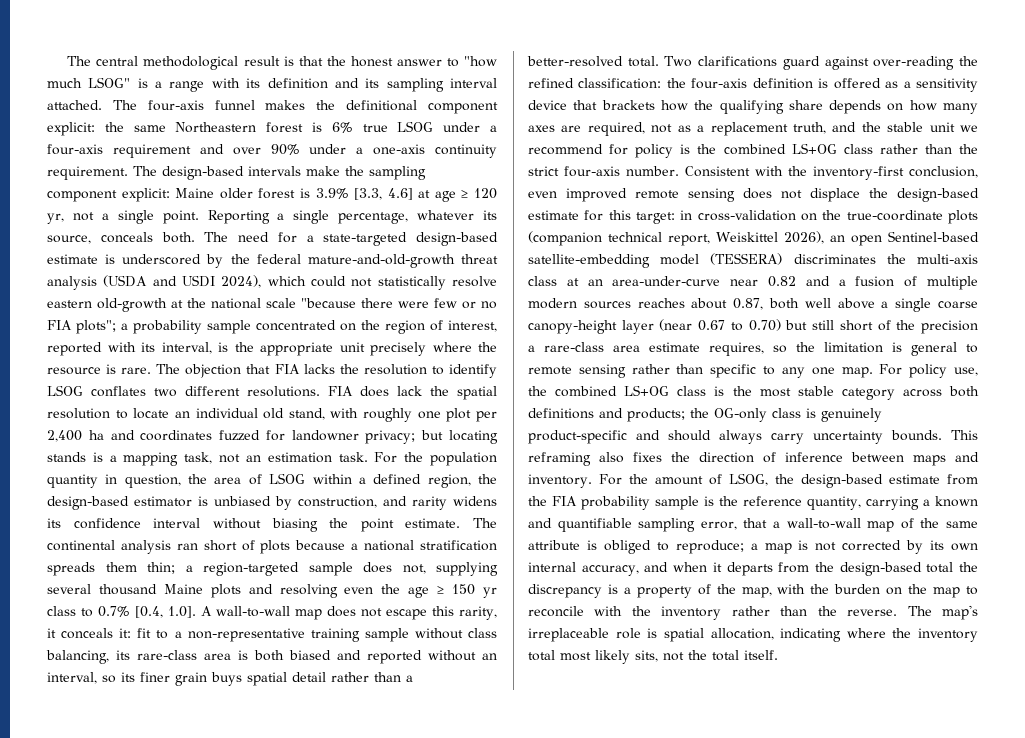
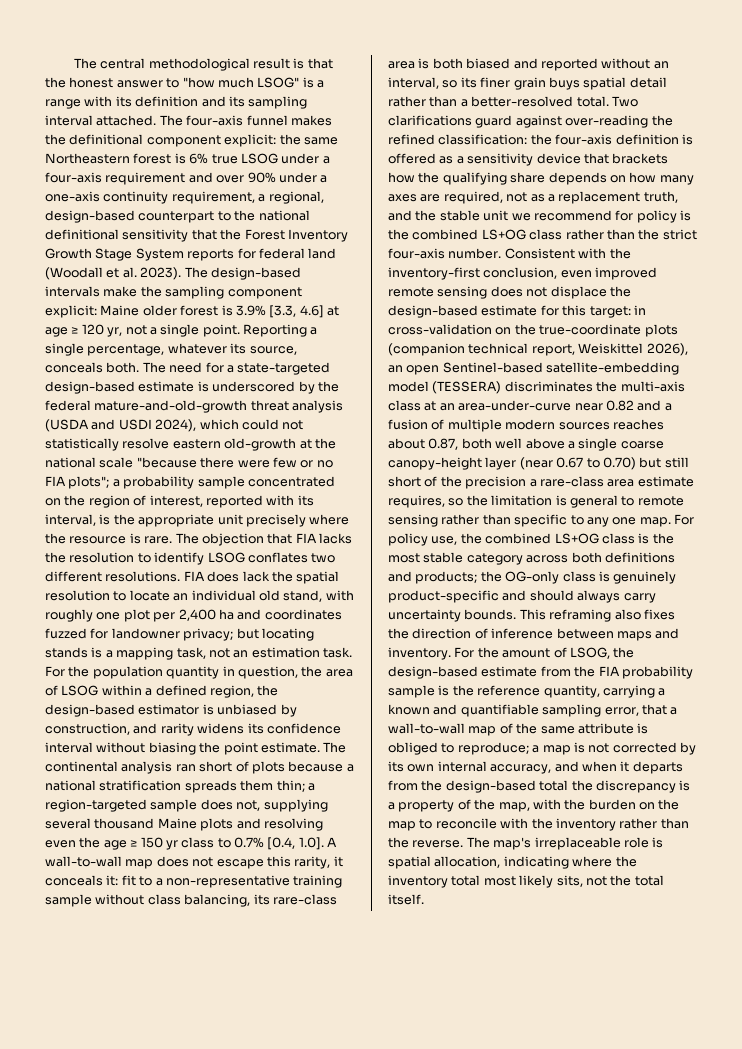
- The four-axis funnel makes the definitional component explicit: the same Northeastern forest is 6% true LSOG under a four-axis requirement and over 90% under a one-axis continuity requirement.
+ The four-axis funnel makes the definitional component explicit: the same Northeastern forest is 6% true LSOG under a four-axis requirement and over 90% under a one-axis continuity requirement, a regional, design-based counterpart to the national definitional sensitivity that the Forest Inventory Growth Stage System reports for federal land (Woodall et al. 2023).

